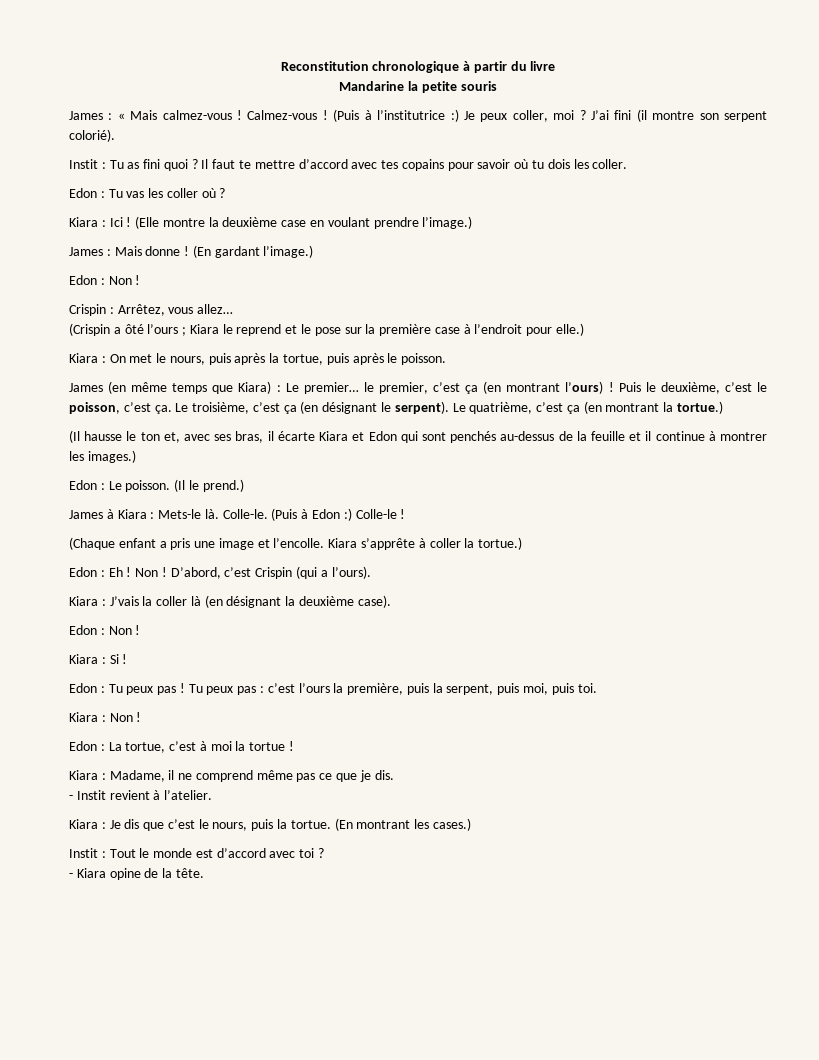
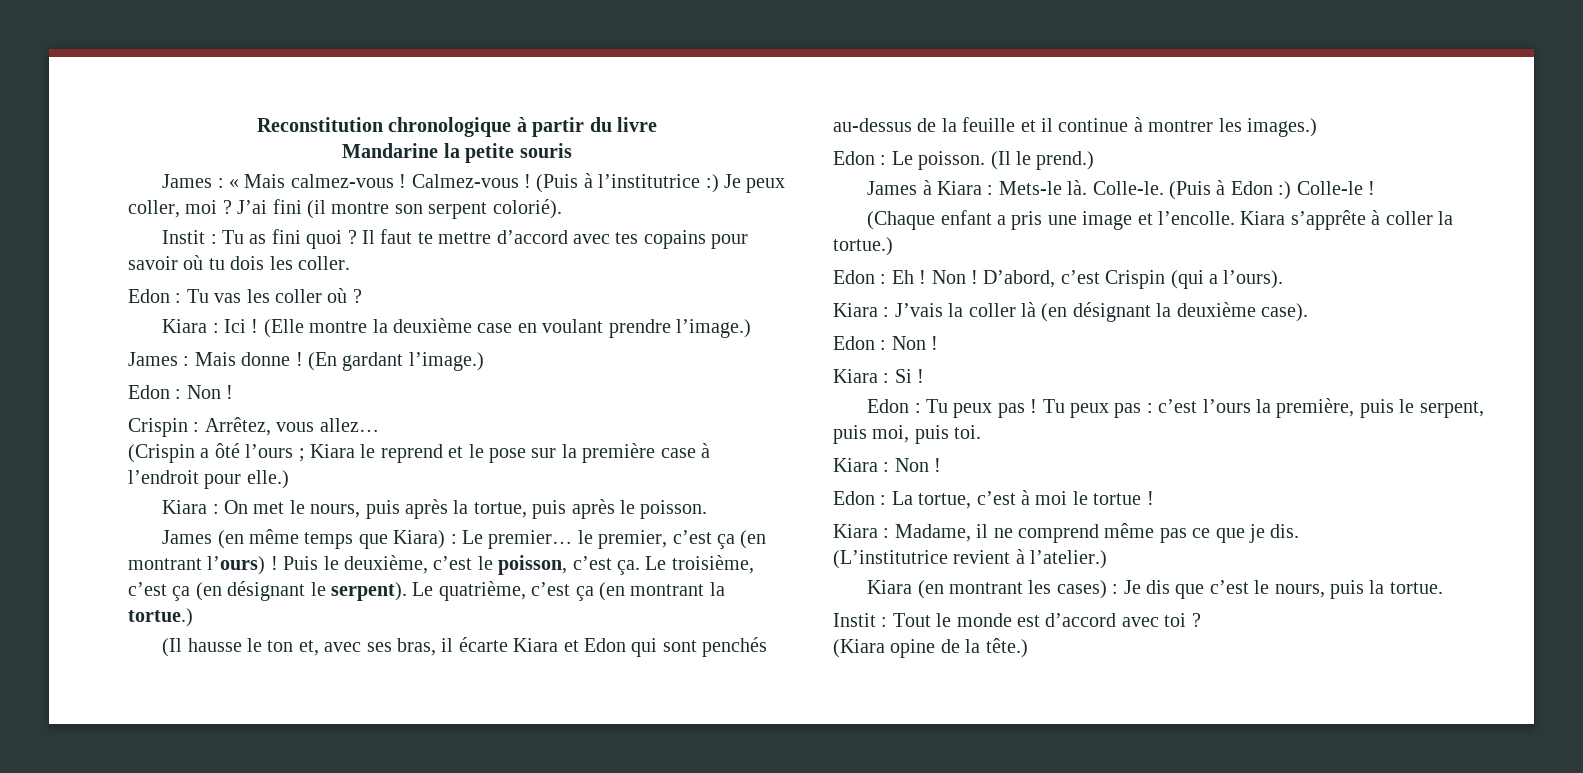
- Tu peux pas : c’est l’ours la première, puis la serpent, puis moi, puis toi.
+ Tu peux pas : c’est l’ours la première, puis le serpent, puis moi, puis toi.
- Edon : La tortue, c’est à moi la tortue !
+ Edon : La tortue, c’est à moi le tortue !
- - Instit revient à l’atelier.
- Kiara : Je dis que c’est le nours, puis la tortue. (En montrant les cases.)
+ (L’institutrice revient à l’atelier.)
+ Kiara (en montrant les cases) : Je dis que c’est le nours, puis la tortue.
- - Kiara opine de la tête.
+ (Kiara opine de la tête.)

